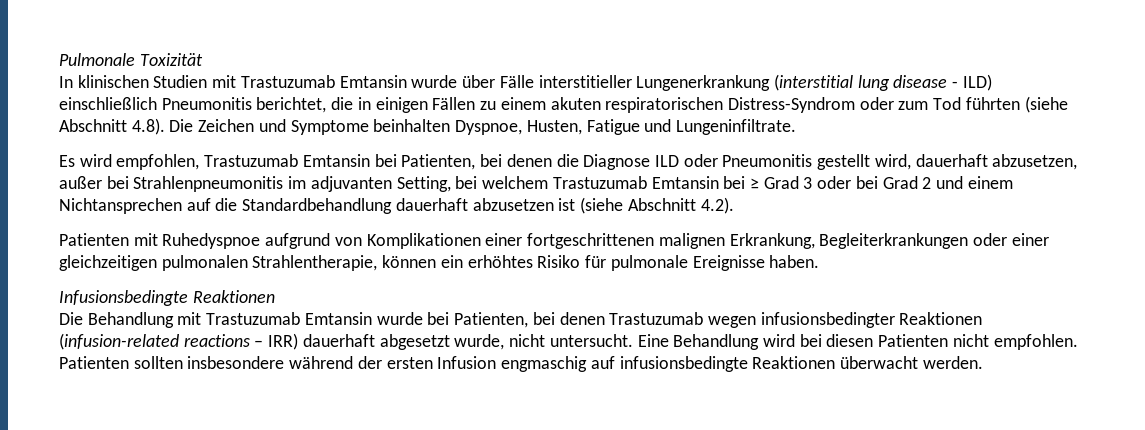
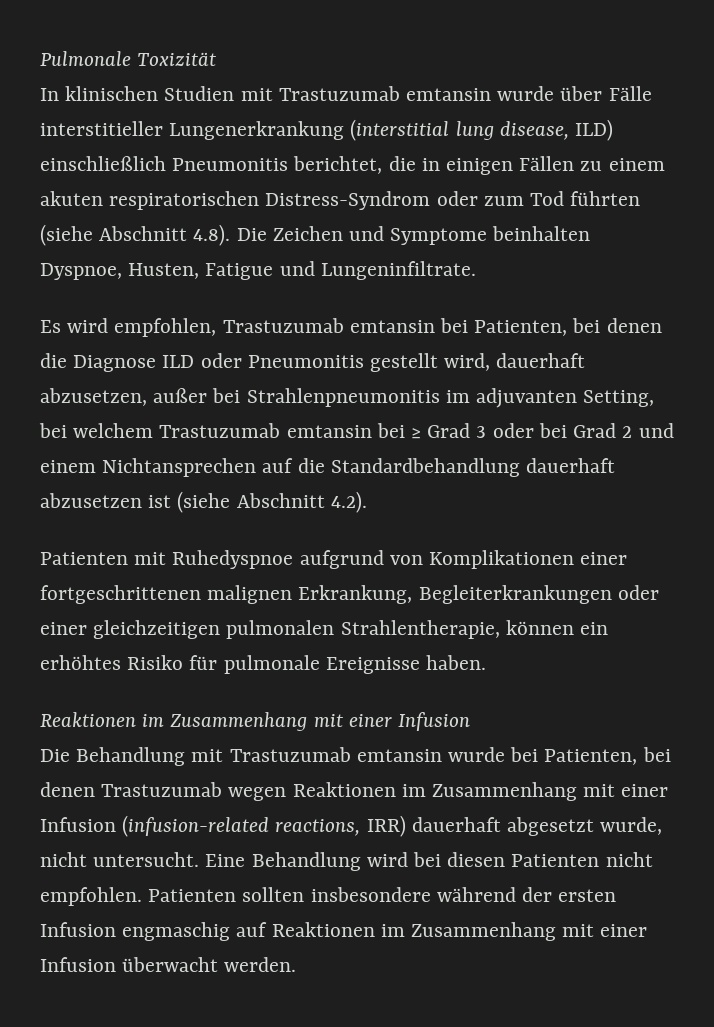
- In klinischen Studien mit Trastuzumab Emtansin wurde über Fälle interstitieller Lungenerkrankung (interstitial lung disease - ILD) einschließlich Pneumonitis berichtet, die in einigen Fällen zu einem akuten respiratorischen Distress-Syndrom oder zum Tod führten (siehe Abschnitt 4.8). Die Zeichen und Symptome beinhalten Dyspnoe, Husten, Fatigue und Lungeninfiltrate.
+ In klinischen Studien mit Trastuzumab emtansin wurde über Fälle interstitieller Lungenerkrankung (interstitial lung disease, ILD) einschließlich Pneumonitis berichtet, die in einigen Fällen zu einem akuten respiratorischen Distress-Syndrom oder zum Tod führten (siehe Abschnitt 4.8). Die Zeichen und Symptome beinhalten Dyspnoe, Husten, Fatigue und Lungeninfiltrate.
- Es wird empfohlen, Trastuzumab Emtansin bei Patienten, bei denen die Diagnose ILD oder Pneumonitis gestellt wird, dauerhaft abzusetzen, außer bei Strahlenpneumonitis im adjuvanten Setting, bei welchem Trastuzumab Emtansin bei ≥ Grad 3 oder bei Grad 2 und einem Nichtansprechen auf die Standardbehandlung dauerhaft abzusetzen ist (siehe Abschnitt 4.2).
+ Es wird empfohlen, Trastuzumab emtansin bei Patienten, bei denen die Diagnose ILD oder Pneumonitis gestellt wird, dauerhaft abzusetzen, außer bei Strahlenpneumonitis im adjuvanten Setting, bei welchem Trastuzumab emtansin bei ≥ Grad 3 oder bei Grad 2 und einem Nichtansprechen auf die Standardbehandlung dauerhaft abzusetzen ist (siehe Abschnitt 4.2).
  Patienten mit Ruhedyspnoe aufgrund von Komplikationen einer fortgeschrittenen malignen Erkrankung, Begleiterkrankungen oder einer gleichzeitigen pulmonalen Strahlentherapie, können ein erhöhtes Risiko für pulmonale Ereignisse haben.
- Infusionsbedingte Reaktionen
+ Reaktionen im Zusammenhang mit einer Infusion
- Die Behandlung mit Trastuzumab Emtansin wurde bei Patienten, bei denen Trastuzumab wegen infusionsbedingter Reaktionen (infusion-related reactions – IRR) dauerhaft abgesetzt wurde, nicht untersucht.
+ Die Behandlung mit Trastuzumab emtansin wurde bei Patienten, bei denen Trastuzumab wegen Reaktionen im Zusammenhang mit einer Infusion (infusion-related reactions, IRR) dauerhaft abgesetzt wurde, nicht untersucht.
- Patienten sollten insbesondere während der ersten Infusion engmaschig auf infusionsbedingte Reaktionen überwacht werden.
+ Patienten sollten insbesondere während der ersten Infusion engmaschig auf Reaktionen im Zusammenhang mit einer Infusion überwacht werden.

